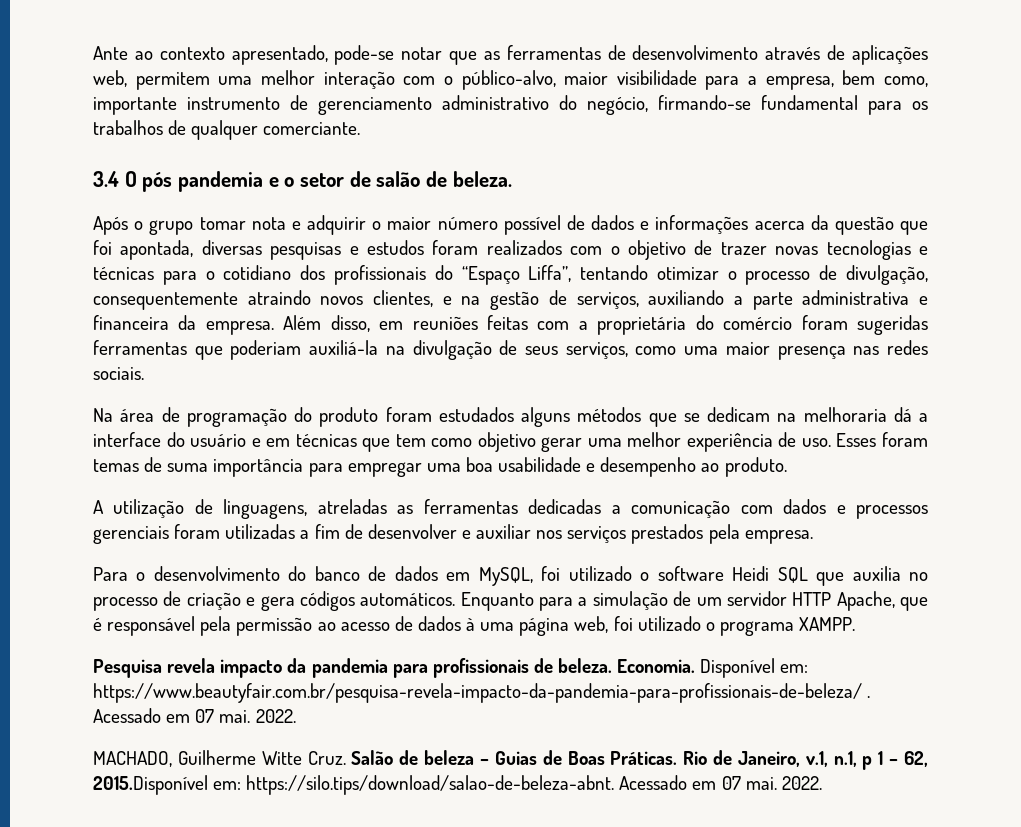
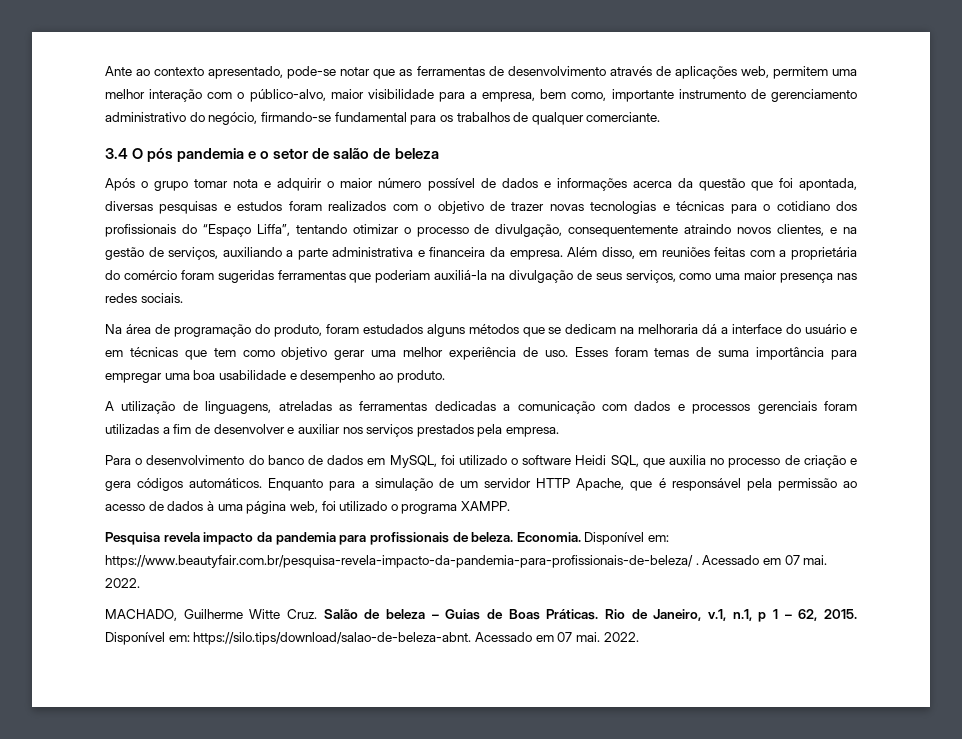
- 3.4 O pós pandemia e o setor de salão de beleza.
+ 3.4 O pós pandemia e o setor de salão de beleza
- Na área de programação do produto foram estudados alguns métodos que se dedicam na melhoraria dá a interface do usuário e em técnicas que tem como objetivo gerar uma melhor experiência de uso.
+ Na área de programação do produto, foram estudados alguns métodos que se dedicam na melhoraria dá a interface do usuário e em técnicas que tem como objetivo gerar uma melhor experiência de uso.
- Para o desenvolvimento do banco de dados em MySQL, foi utilizado o software Heidi SQL que auxilia no processo de criação e gera códigos automáticos.
+ Para o desenvolvimento do banco de dados em MySQL, foi utilizado o software Heidi SQL, que auxilia no processo de criação e gera códigos automáticos.
- Rio de Janeiro, v.1, n.1, p 1 – 62, 2015.Disponível em: https://silo.tips/download/salao-de-beleza-abnt. Acessado em 07 mai.
+ Rio de Janeiro, v.1, n.1, p 1 – 62, 2015. Disponível em: https://silo.tips/download/salao-de-beleza-abnt. Acessado em 07 mai.

